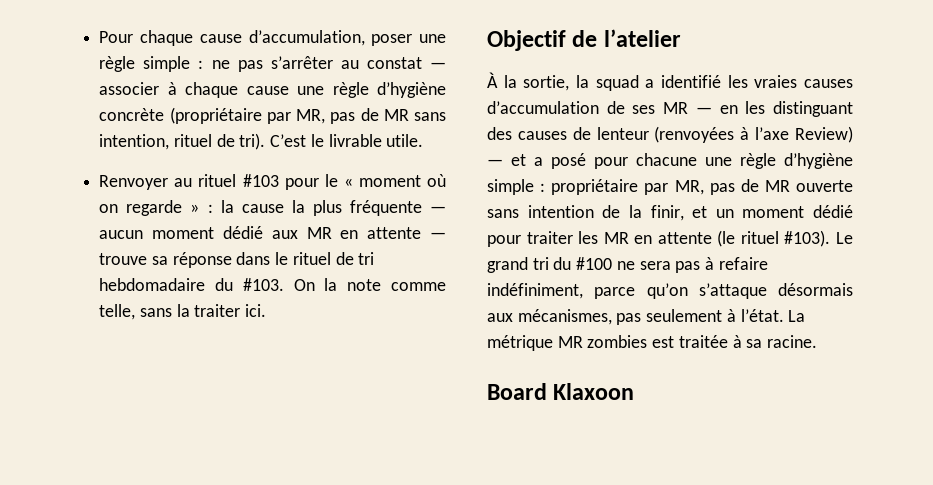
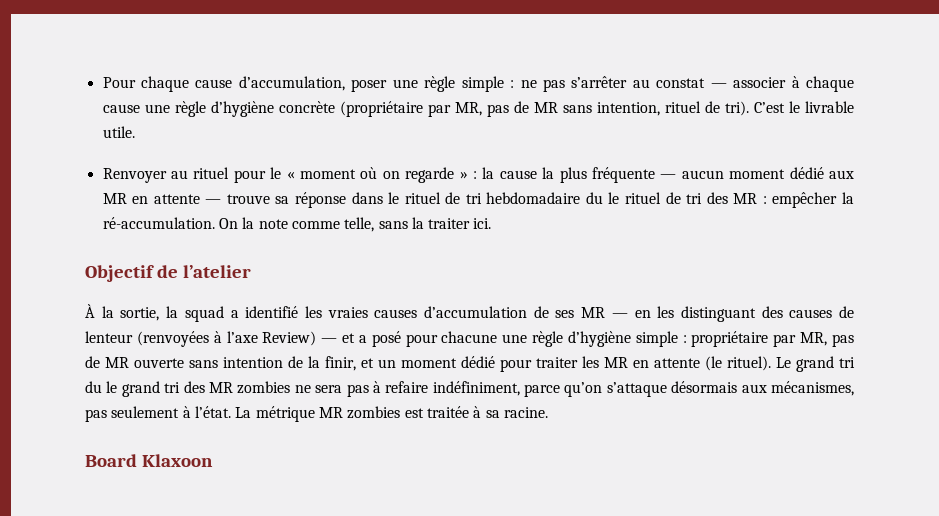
- Renvoyer au rituel #103 pour le « moment où on regarde » : la cause la plus fréquente — aucun moment dédié aux MR en attente — trouve sa réponse dans le rituel de tri hebdomadaire du #103.
+ Renvoyer au rituel pour le « moment où on regarde » : la cause la plus fréquente — aucun moment dédié aux MR en attente — trouve sa réponse dans le rituel de tri hebdomadaire du le rituel de tri des MR : empêcher la ré-accumulation.
- À la sortie, la squad a identifié les vraies causes d’accumulation de ses MR — en les distinguant des causes de lenteur (renvoyées à l’axe Review) — et a posé pour chacune une règle d’hygiène simple : propriétaire par MR, pas de MR ouverte sans intention de la finir, et un moment dédié pour traiter les MR en attente (le rituel #103).
+ À la sortie, la squad a identifié les vraies causes d’accumulation de ses MR — en les distinguant des causes de lenteur (renvoyées à l’axe Review) — et a posé pour chacune une règle d’hygiène simple : propriétaire par MR, pas de MR ouverte sans intention de la finir, et un moment dédié pour traiter les MR en attente (le rituel).
- Le grand tri du #100 ne sera pas à refaire indéfiniment, parce qu’on s’attaque désormais aux mécanismes, pas seulement à l’état.
+ Le grand tri du le grand tri des MR zombies ne sera pas à refaire indéfiniment, parce qu’on s’attaque désormais aux mécanismes, pas seulement à l’état.

